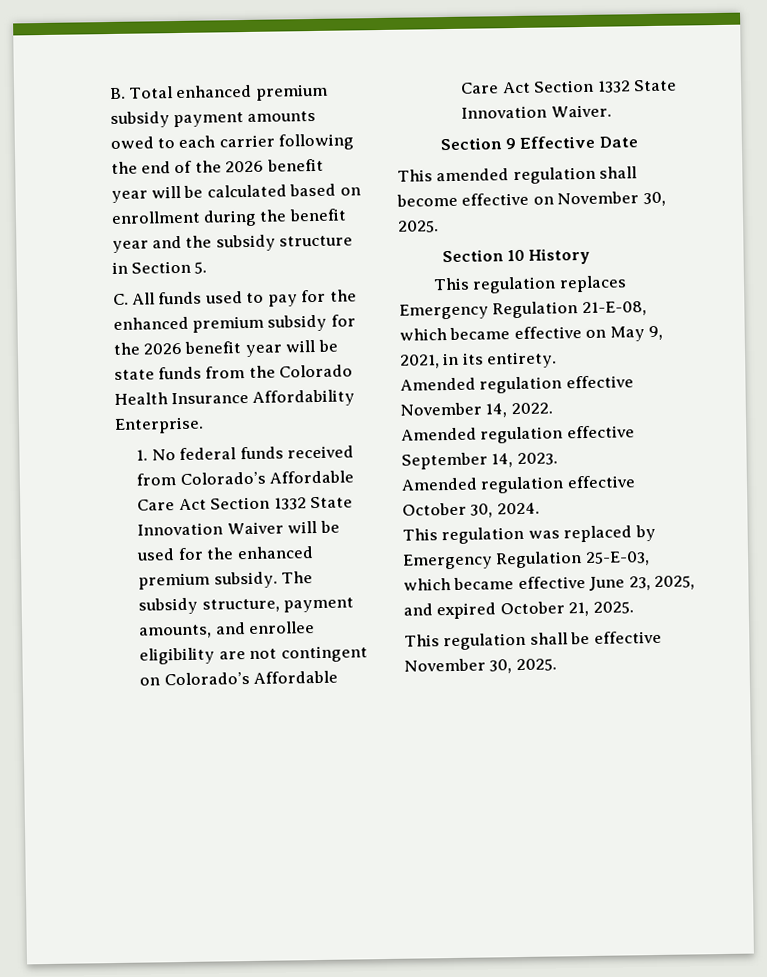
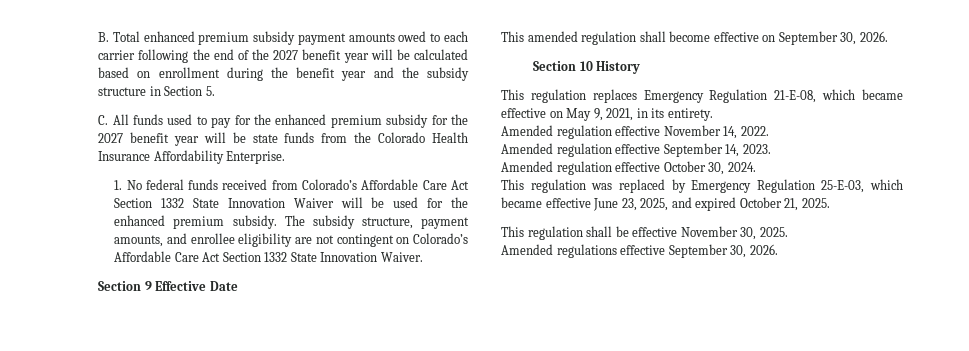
- B. Total enhanced premium subsidy payment amounts owed to each carrier following the end of the 2026 benefit year will be calculated based on enrollment during the benefit year and the subsidy structure in Section 5.
+ B. Total enhanced premium subsidy payment amounts owed to each carrier following the end of the 2027 benefit year will be calculated based on enrollment during the benefit year and the subsidy structure in Section 5.
- C. All funds used to pay for the enhanced premium subsidy for the 2026 benefit year will be state funds from the Colorado Health Insurance Affordability Enterprise.
+ C. All funds used to pay for the enhanced premium subsidy for the 2027 benefit year will be state funds from the Colorado Health Insurance Affordability Enterprise.
- This amended regulation shall become effective on November 30, 2025.
+ This amended regulation shall become effective on September 30, 2026.
+ Amended regulations effective September 30, 2026.

